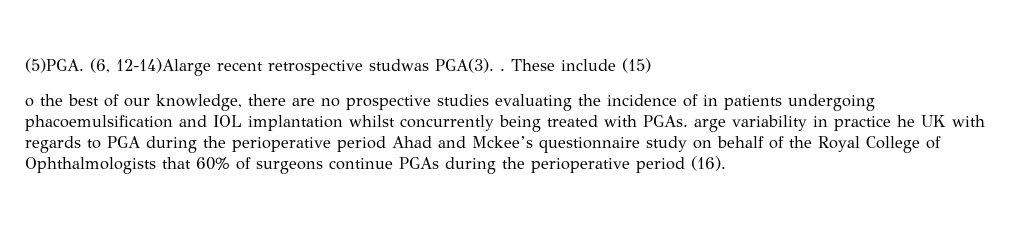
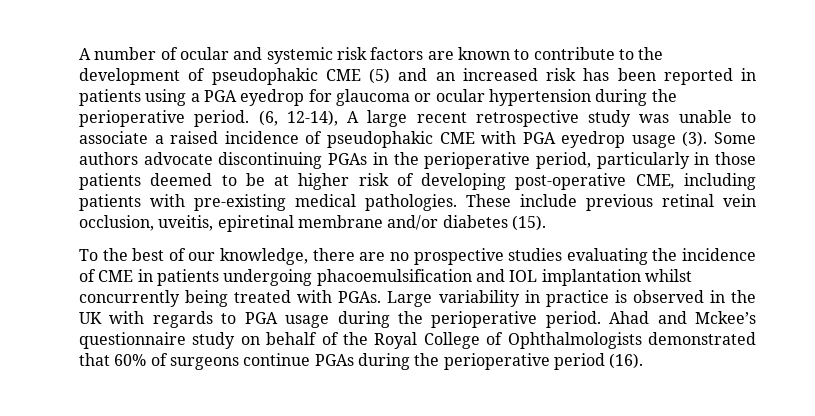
- (5)PGA. (6, 12-14)Alarge recent retrospective studwas PGA(3). . These include (15)
- o the best of our knowledge, there are no prospective studies evaluating the incidence of in patients undergoing phacoemulsification and IOL implantation whilst concurrently being treated with PGAs. arge variability in practice he UK with regards to PGA during the perioperative period Ahad and Mckee’s questionnaire study on behalf of the Royal College of Ophthalmologists that 60% of surgeons continue PGAs during the perioperative period (16).
+ A number of ocular and systemic risk factors are known to contribute to the development of pseudophakic CME (5) and an increased risk has been reported in patients using a PGA eyedrop for glaucoma or ocular hypertension during the perioperative period. (6, 12-14), A large recent retrospective study was unable to associate a raised incidence of pseudophakic CME with PGA eyedrop usage (3). Some authors advocate discontinuing PGAs in the perioperative period, particularly in those patients deemed to be at higher risk of developing post-operative CME, including patients with pre-existing medical pathologies. These include previous retinal vein occlusion, uveitis, epiretinal membrane and/or diabetes (15).
+ To the best of our knowledge, there are no prospective studies evaluating the incidence of CME in patients undergoing phacoemulsification and IOL implantation whilst concurrently being treated with PGAs. Large variability in practice is observed in the UK with regards to PGA usage during the perioperative period. Ahad and Mckee’s questionnaire study on behalf of the Royal College of Ophthalmologists demonstrated that 60% of surgeons continue PGAs during the perioperative period (16).

